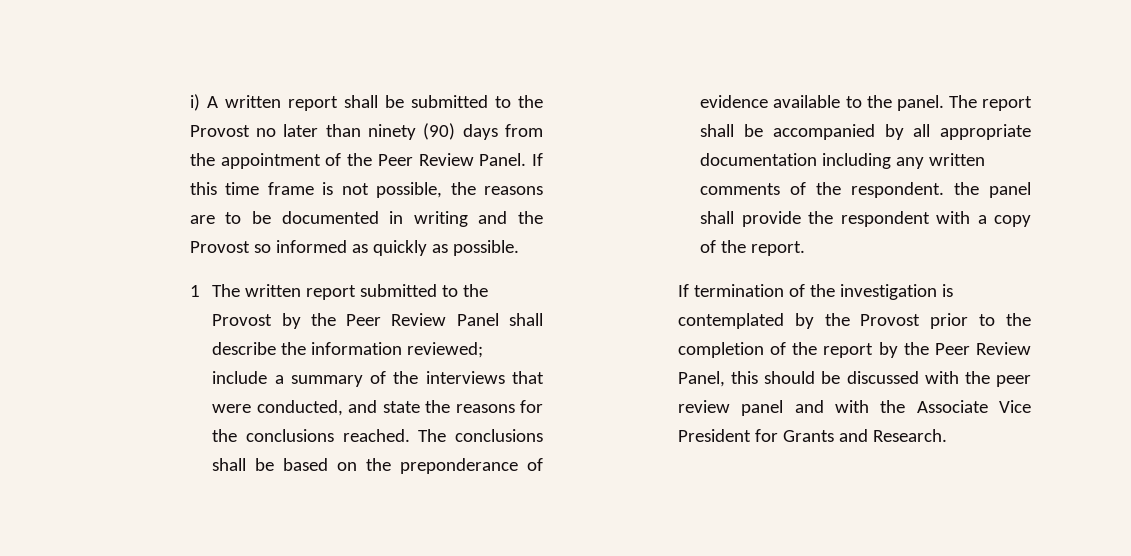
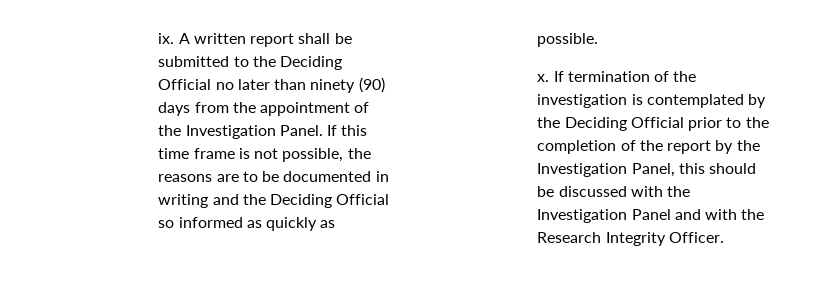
- i) A written report shall be submitted to the Provost no later than ninety (90) days from the appointment of the Peer Review Panel.
+ ix. A written report shall be submitted to the Deciding Official no later than ninety (90) days from the appointment of the Investigation Panel.
- If this time frame is not possible, the reasons are to be documented in writing and the Provost so informed as quickly as possible.
+ If this time frame is not possible, the reasons are to be documented in writing and the Deciding Official so informed as quickly as possible.
- 1 The written report submitted to the Provost by the Peer Review Panel shall describe the information reviewed; include a summary of the interviews that were conducted, and state the reasons for the conclusions reached. The conclusions shall be based on the preponderance of evidence available to the panel. The report shall be accompanied by all appropriate documentation including any written comments of the respondent. the panel shall provide the respondent with a copy of the report.
- If termination of the investigation is contemplated by the Provost prior to the completion of the report by the Peer Review Panel, this should be discussed with the peer review panel and with the Associate Vice President for Grants and Research.
+ x. If termination of the investigation is contemplated by the Deciding Official prior to the completion of the report by the Investigation Panel, this should be discussed with the Investigation Panel and with the Research Integrity Officer.

